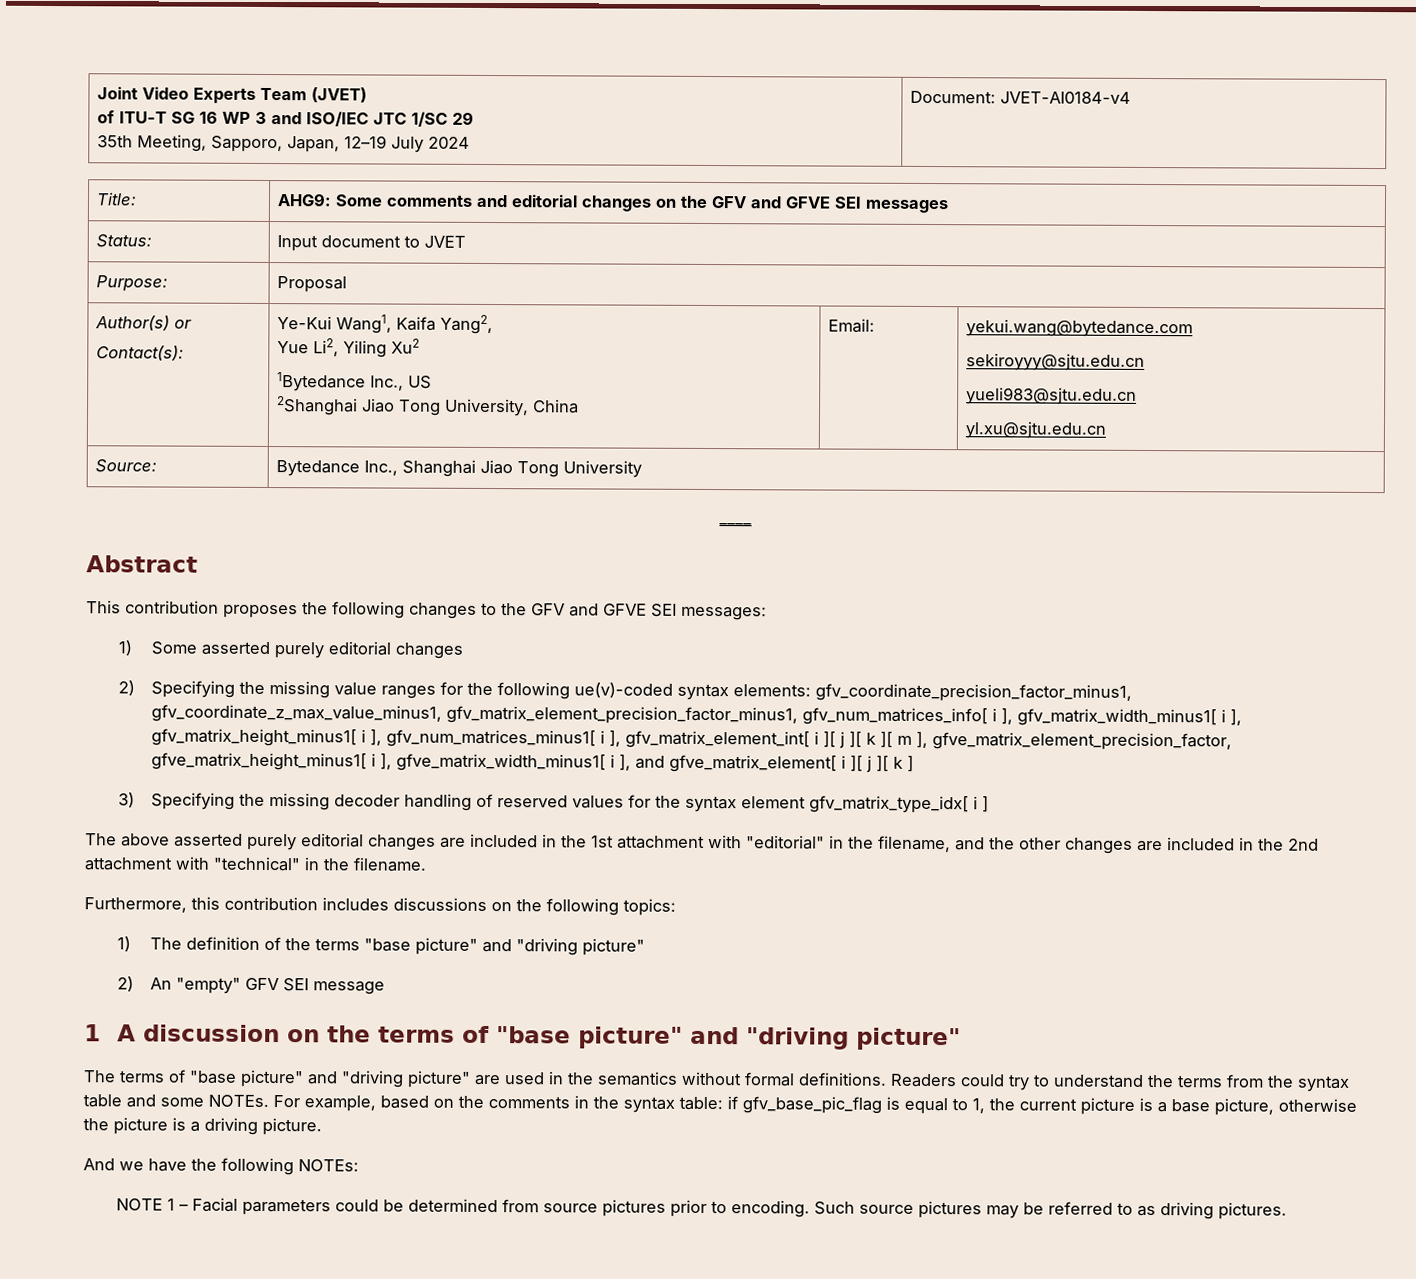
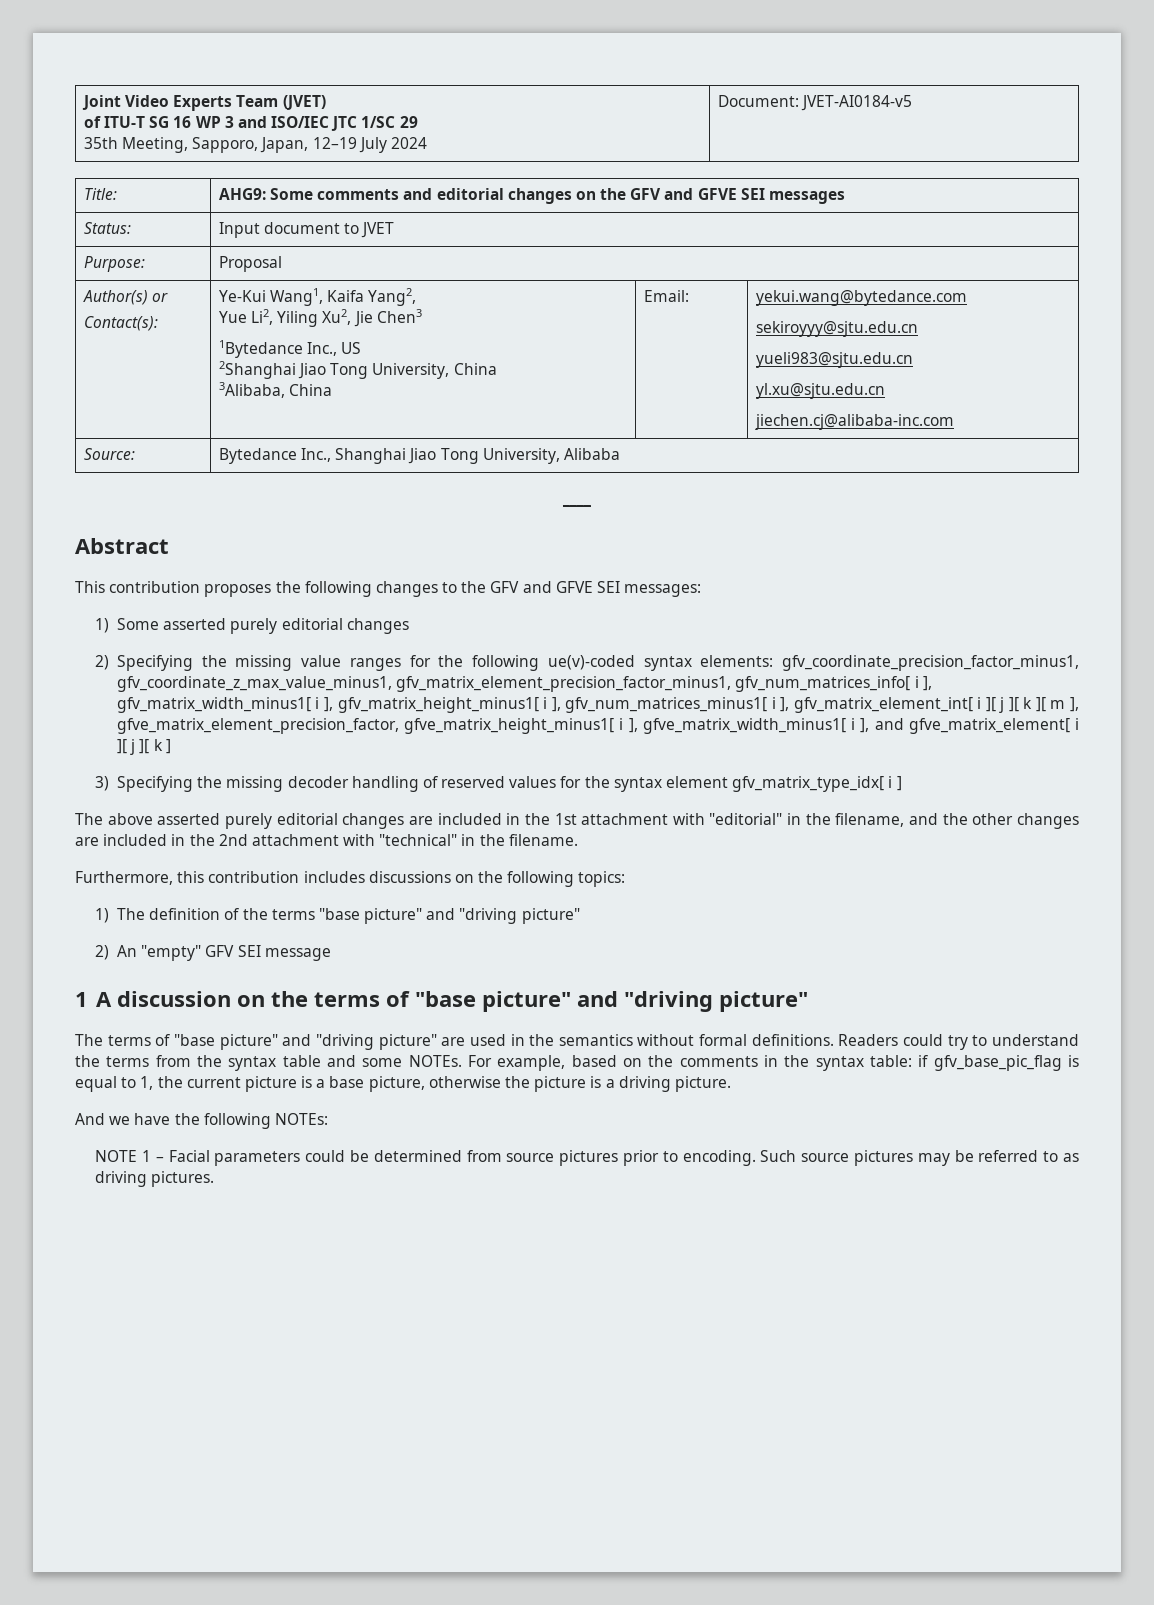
  Joint Video Experts Team (JVET)
  of ITU-T SG 16 WP 3 and ISO/IEC JTC 1/SC 29
- 35th Meeting, Sapporo, Japan, 12–19 July 2024 | Document: JVET-AI0184-v4
+ 35th Meeting, Sapporo, Japan, 12–19 July 2024 | Document: JVET-AI0184-v5
  Author(s) or
  Contact(s): | Ye-Kui Wang1, Kaifa Yang2,
- Yue Li2, Yiling Xu2
+ Yue Li2, Yiling Xu2, Jie Chen3
  1Bytedance Inc., US
- 2Shanghai Jiao Tong University, China | Email: | yekui.wang@bytedance.com
+ 2Shanghai Jiao Tong University, China
+ 3Alibaba, China | Email: | yekui.wang@bytedance.com
  sekiroyyy@sjtu.edu.cn
  yueli983@sjtu.edu.cn
  yl.xu@sjtu.edu.cn
+ jiechen.cj@alibaba-inc.com
- Source: | Bytedance Inc., Shanghai Jiao Tong University
+ Source: | Bytedance Inc., Shanghai Jiao Tong University, Alibaba

